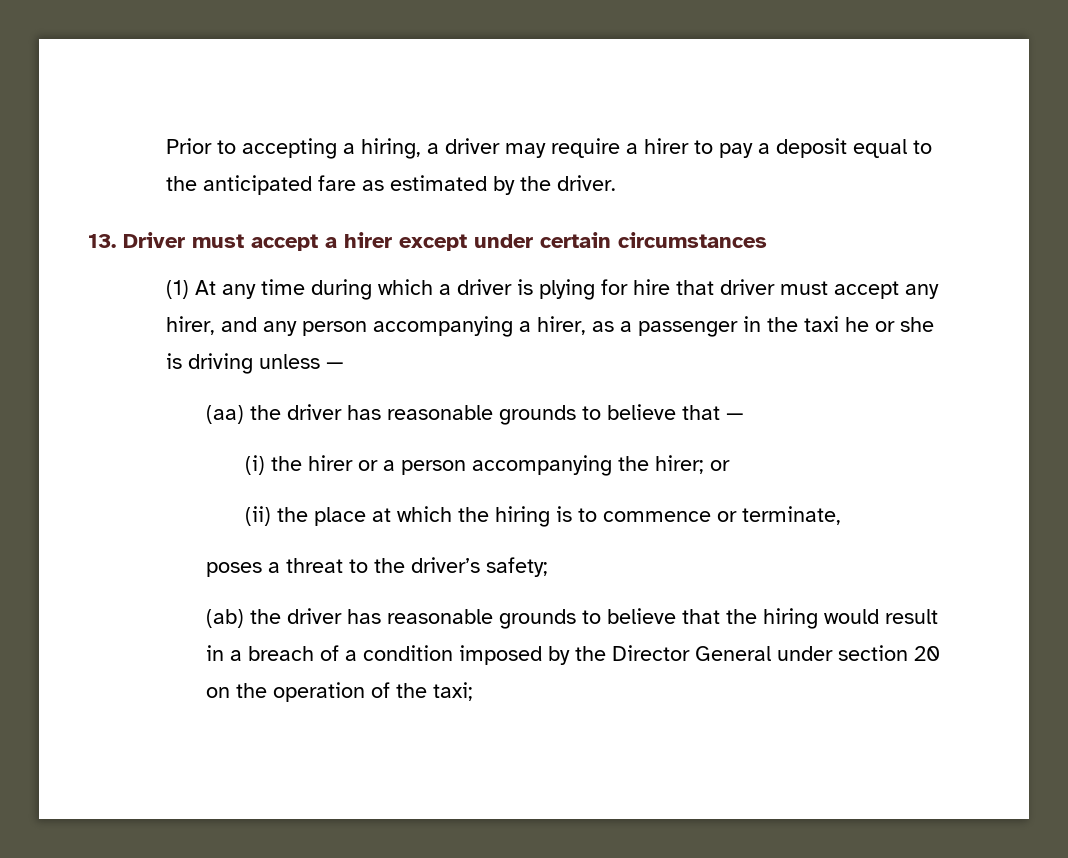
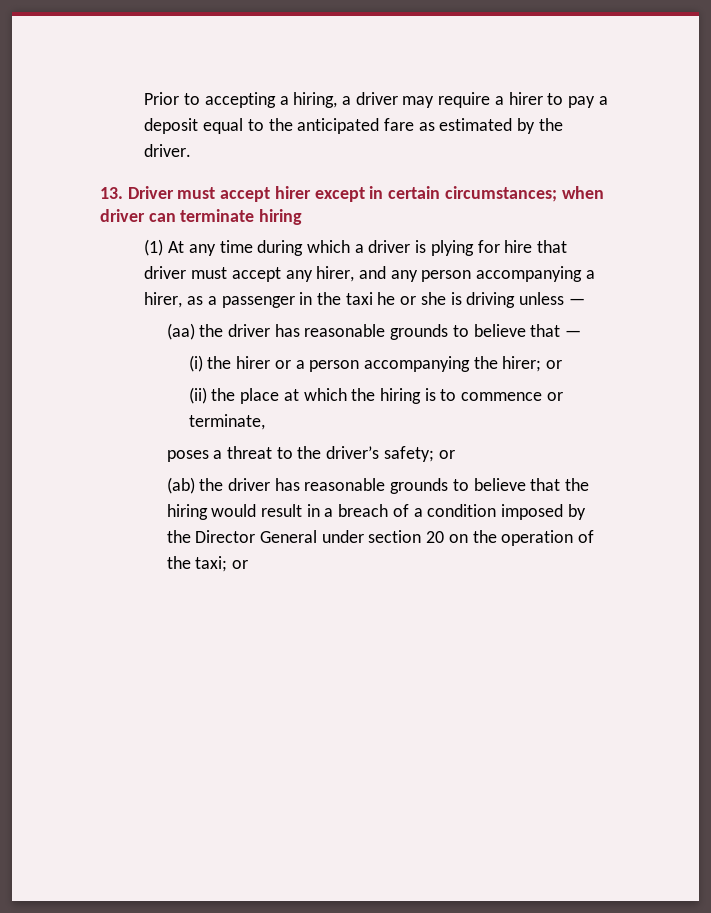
- 13. Driver must accept a hirer except under certain circumstances
+ 13. Driver must accept hirer except in certain circumstances; when driver can terminate hiring
- poses a threat to the driver’s safety;
+ poses a threat to the driver’s safety; or
- (ab) the driver has reasonable grounds to believe that the hiring would result in a breach of a condition imposed by the Director General under section 20 on the operation of the taxi;
+ (ab) the driver has reasonable grounds to believe that the hiring would result in a breach of a condition imposed by the Director General under section 20 on the operation of the taxi; or

